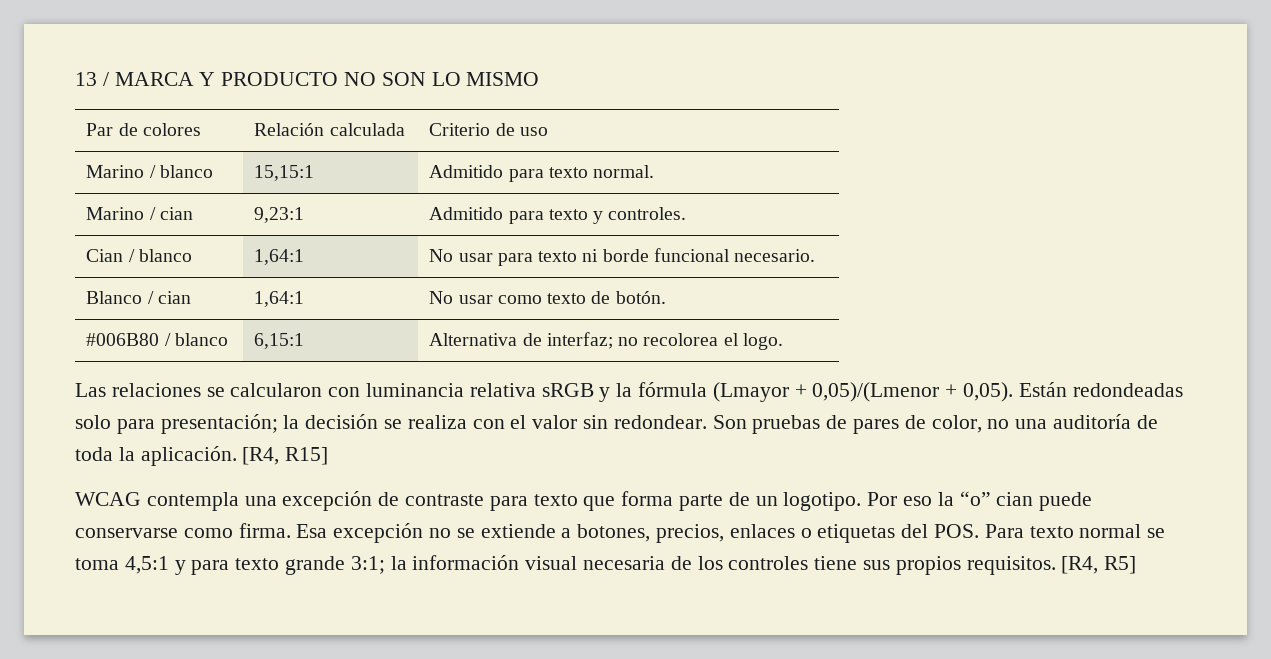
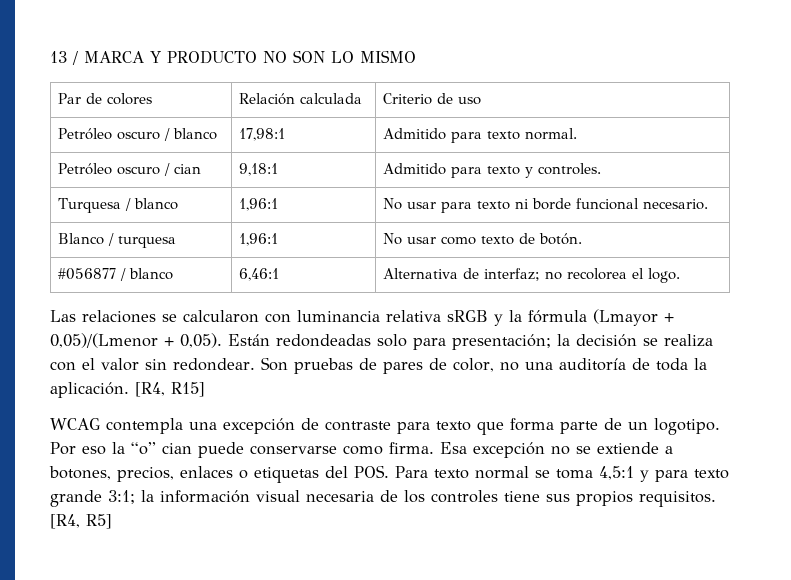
- Marino / blanco | 15,15:1 | Admitido para texto normal.
+ Petróleo oscuro / blanco | 17,98:1 | Admitido para texto normal.
- Marino / cian | 9,23:1 | Admitido para texto y controles.
+ Petróleo oscuro / cian | 9,18:1 | Admitido para texto y controles.
- Cian / blanco | 1,64:1 | No usar para texto ni borde funcional necesario.
+ Turquesa / blanco | 1,96:1 | No usar para texto ni borde funcional necesario.
- Blanco / cian | 1,64:1 | No usar como texto de botón.
+ Blanco / turquesa | 1,96:1 | No usar como texto de botón.
- #006B80 / blanco | 6,15:1 | Alternativa de interfaz; no recolorea el logo.
+ #056877 / blanco | 6,46:1 | Alternativa de interfaz; no recolorea el logo.

